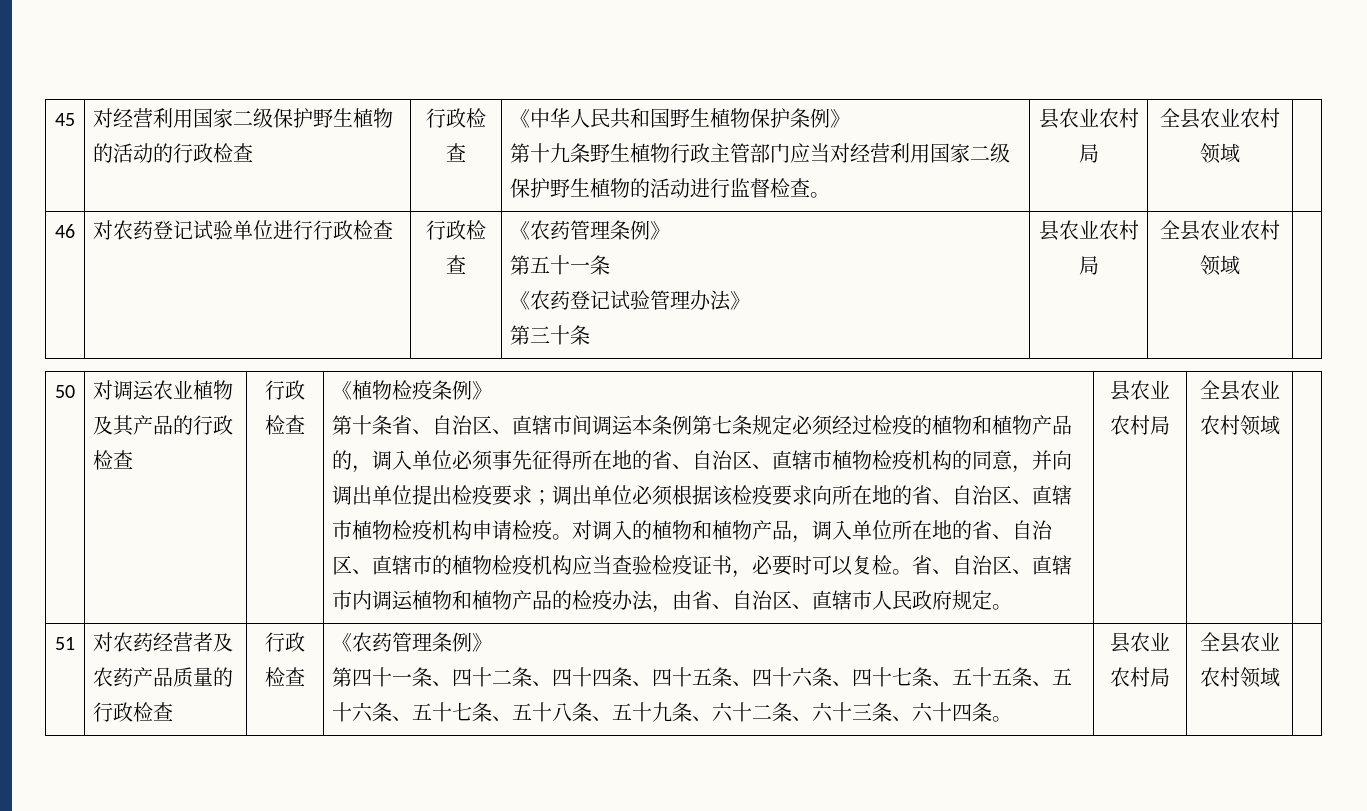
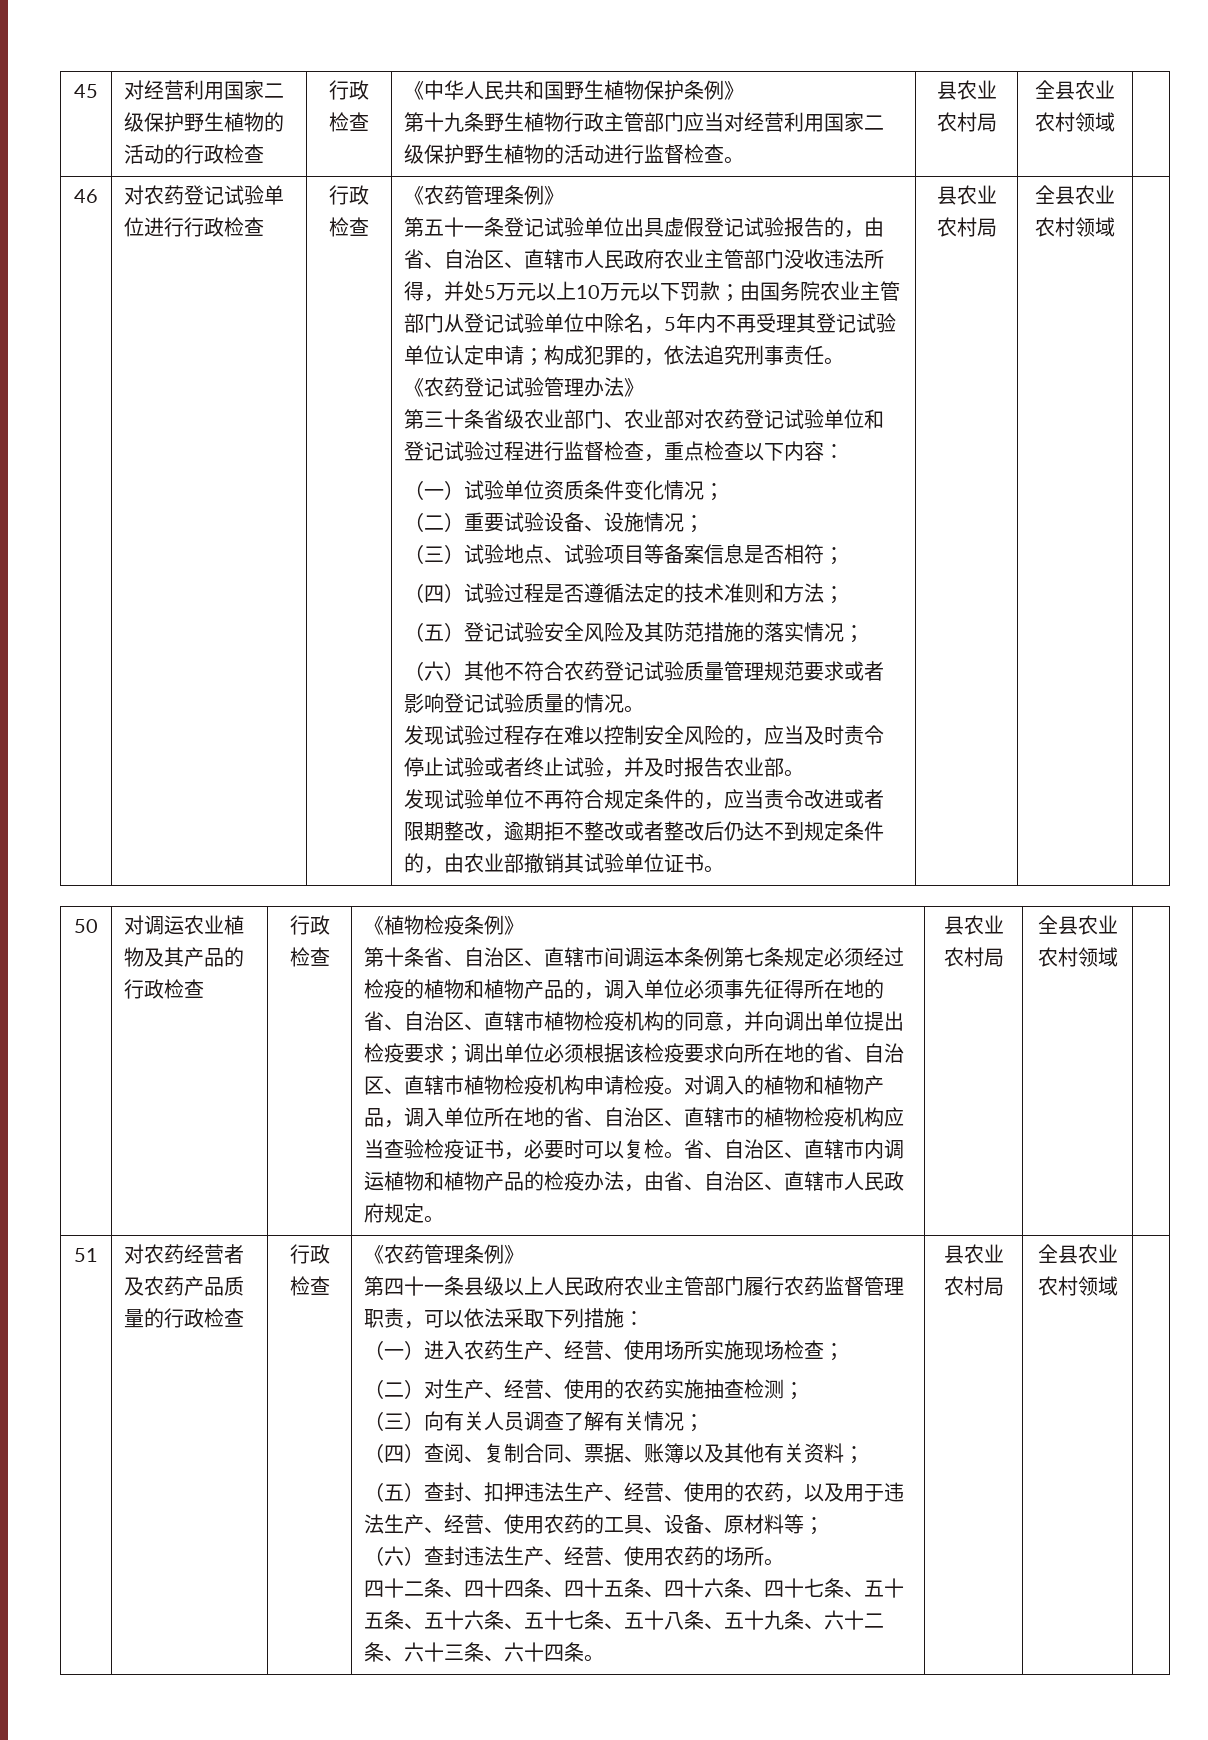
- 第五十一条
+ 第五十一条登记试验单位出具虚假登记试验报告的，由省、自治区、直辖市人民政府农业主管部门没收违法所得，并处5万元以上10万元以下罚款；由国务院农业主管部门从登记试验单位中除名，5年内不再受理其登记试验单位认定申请；构成犯罪的，依法追究刑事责任。
- 第三十条
+ 第三十条省级农业部门、农业部对农药登记试验单位和登记试验过程进行监督检查，重点检查以下内容：
+ （一）试验单位资质条件变化情况；
+ （二）重要试验设备、设施情况；
+ （三）试验地点、试验项目等备案信息是否相符；
+ （四）试验过程是否遵循法定的技术准则和方法；
+ （五）登记试验安全风险及其防范措施的落实情况；
+ （六）其他不符合农药登记试验质量管理规范要求或者影响登记试验质量的情况。
+ 发现试验过程存在难以控制安全风险的，应当及时责令停止试验或者终止试验，并及时报告农业部。
+ 发现试验单位不再符合规定条件的，应当责令改进或者限期整改，逾期拒不整改或者整改后仍达不到规定条件的，由农业部撤销其试验单位证书。
- 第四十一条、四十二条、四十四条、四十五条、四十六条、四十七条、五十五条、五十六条、五十七条、五十八条、五十九条、六十二条、六十三条、六十四条。
+ 第四十一条县级以上人民政府农业主管部门履行农药监督管理职责，可以依法采取下列措施：
+ （一）进入农药生产、经营、使用场所实施现场检查；
+ （二）对生产、经营、使用的农药实施抽查检测；
+ （三）向有关人员调查了解有关情况；
+ （四）查阅、复制合同、票据、账簿以及其他有关资料；
+ （五）查封、扣押违法生产、经营、使用的农药，以及用于违法生产、经营、使用农药的工具、设备、原材料等；
+ （六）查封违法生产、经营、使用农药的场所。
+ 四十二条、四十四条、四十五条、四十六条、四十七条、五十五条、五十六条、五十七条、五十八条、五十九条、六十二条、六十三条、六十四条。

